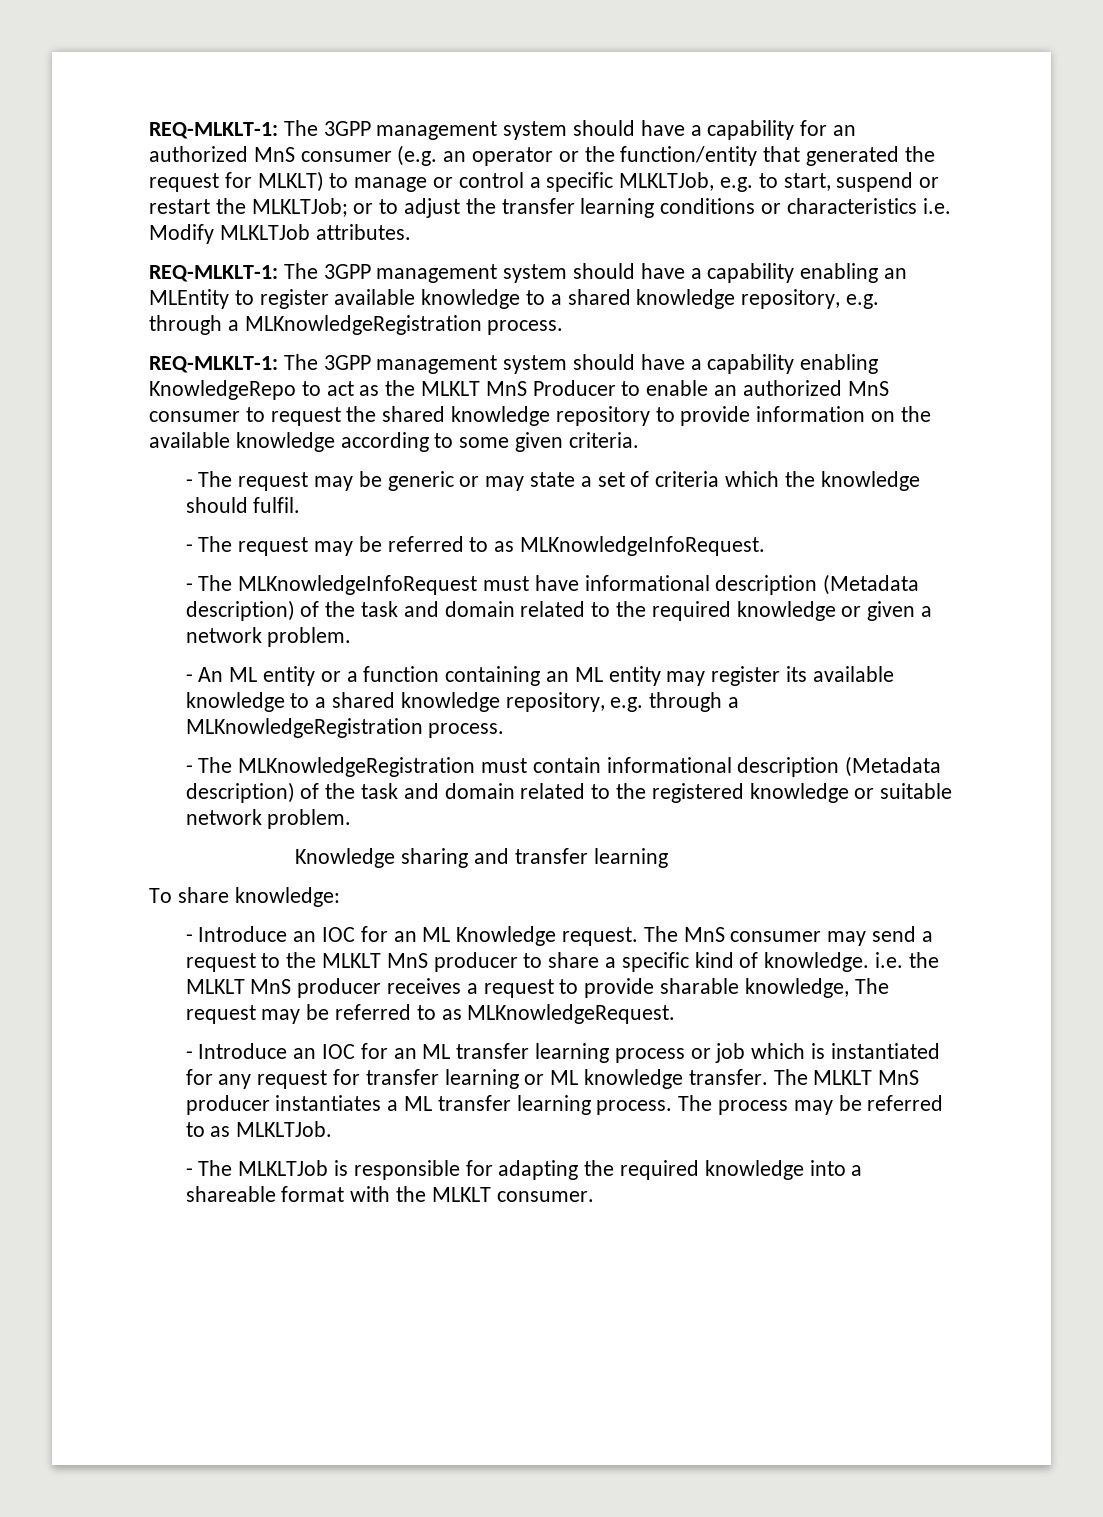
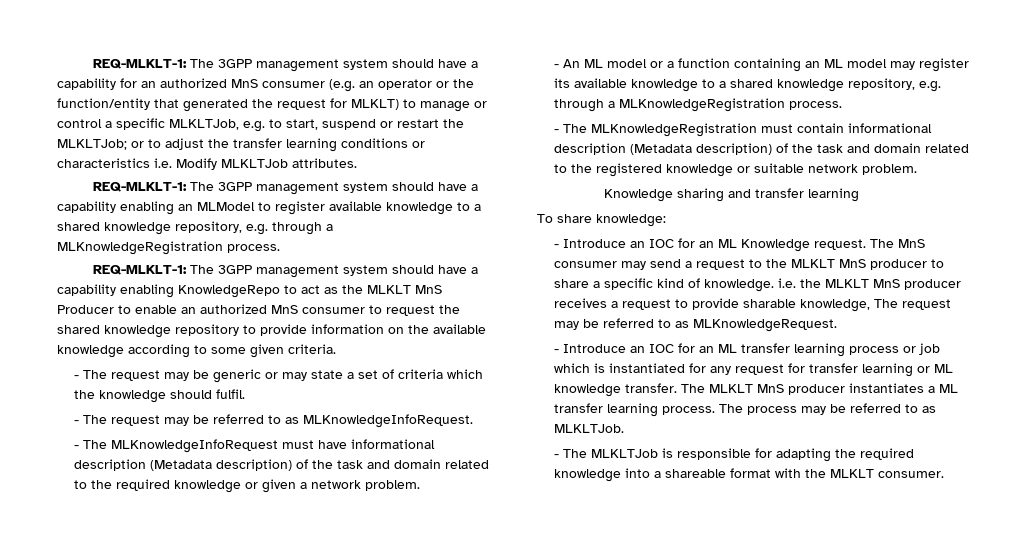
- REQ-MLKLT-1: The 3GPP management system should have a capability enabling an MLEntity to register available knowledge to a shared knowledge repository, e.g. through a MLKnowledgeRegistration process.
+ REQ-MLKLT-1: The 3GPP management system should have a capability enabling an MLModel to register available knowledge to a shared knowledge repository, e.g. through a MLKnowledgeRegistration process.
- - An ML entity or a function containing an ML entity may register its available knowledge to a shared knowledge repository, e.g. through a MLKnowledgeRegistration process.
+ - An ML model or a function containing an ML model may register its available knowledge to a shared knowledge repository, e.g. through a MLKnowledgeRegistration process.

